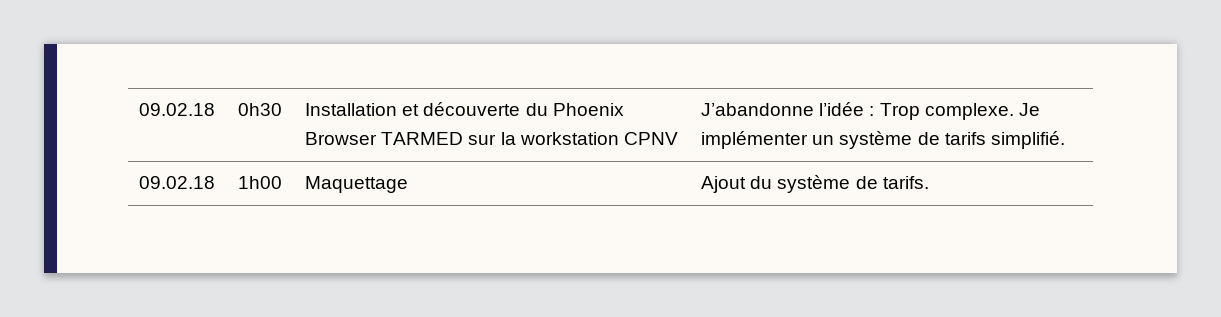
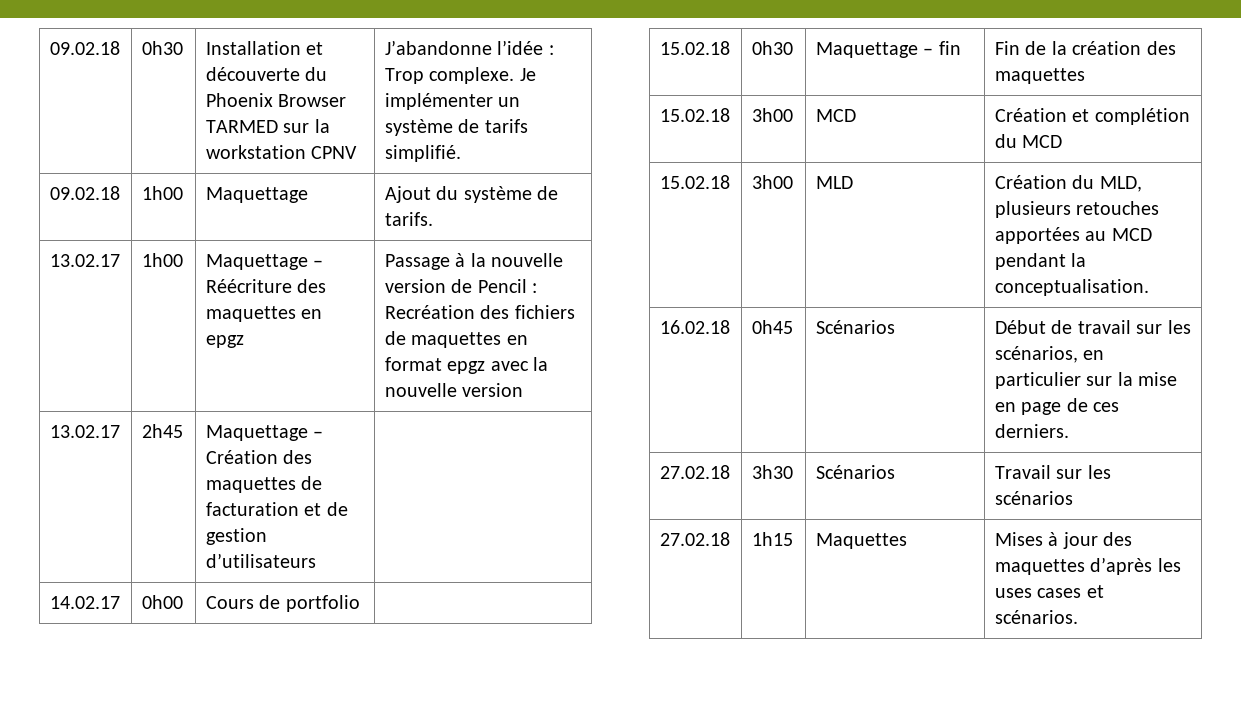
+ 13.02.17 | 1h00 | Maquettage – Réécriture des maquettes en epgz | Passage à la nouvelle version de Pencil : Recréation des fichiers de maquettes en format epgz avec la nouvelle version
+ 13.02.17 | 2h45 | Maquettage – Création des maquettes de facturation et de gestion d’utilisateurs |
+ 14.02.17 | 0h00 | Cours de portfolio |
+ 15.02.18 | 0h30 | Maquettage – fin | Fin de la création des maquettes
+ 15.02.18 | 3h00 | MCD | Création et complétion du MCD
+ 15.02.18 | 3h00 | MLD | Création du MLD, plusieurs retouches apportées au MCD pendant la conceptualisation.
+ 16.02.18 | 0h45 | Scénarios | Début de travail sur les scénarios, en particulier sur la mise en page de ces derniers.
+ 27.02.18 | 3h30 | Scénarios | Travail sur les scénarios
+ 27.02.18 | 1h15 | Maquettes | Mises à jour des maquettes d’après les uses cases et scénarios.

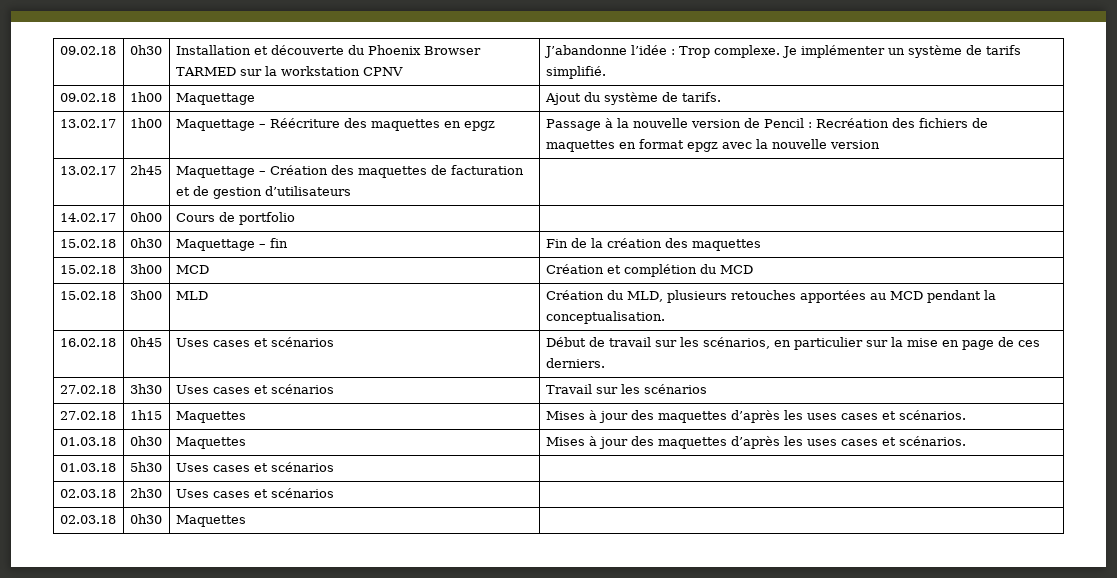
- 16.02.18 | 0h45 | Scénarios | Début de travail sur les scénarios, en particulier sur la mise en page de ces derniers.
+ 16.02.18 | 0h45 | Uses cases et scénarios | Début de travail sur les scénarios, en particulier sur la mise en page de ces derniers.
- 27.02.18 | 3h30 | Scénarios | Travail sur les scénarios
+ 27.02.18 | 3h30 | Uses cases et scénarios | Travail sur les scénarios
+ 01.03.18 | 0h30 | Maquettes | Mises à jour des maquettes d’après les uses cases et scénarios.
+ 01.03.18 | 5h30 | Uses cases et scénarios |
+ 02.03.18 | 2h30 | Uses cases et scénarios |
+ 02.03.18 | 0h30 | Maquettes |

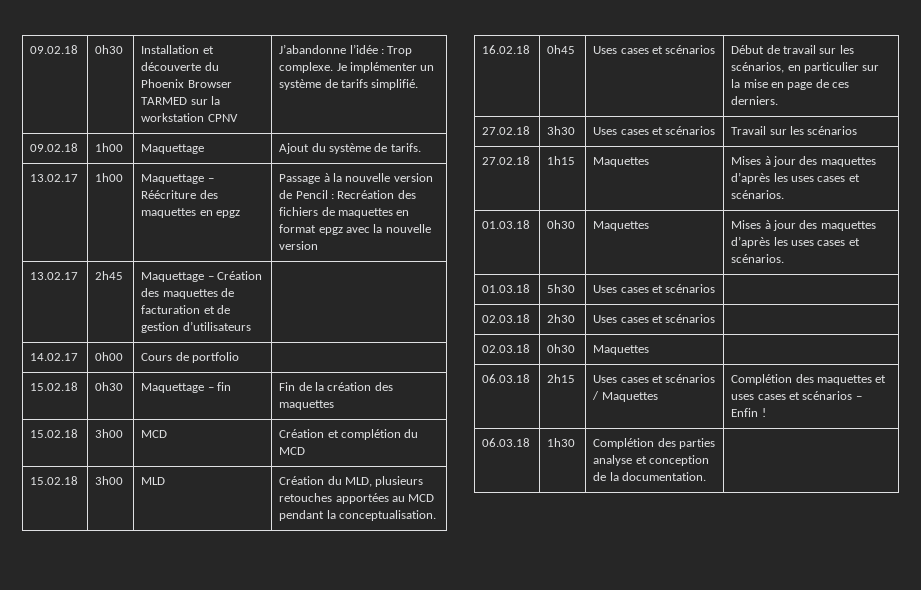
+ 06.03.18 | 2h15 | Uses cases et scénarios / Maquettes | Complétion des maquettes et uses cases et scénarios – Enfin !
+ 06.03.18 | 1h30 | Complétion des parties analyse et conception de la documentation. |

